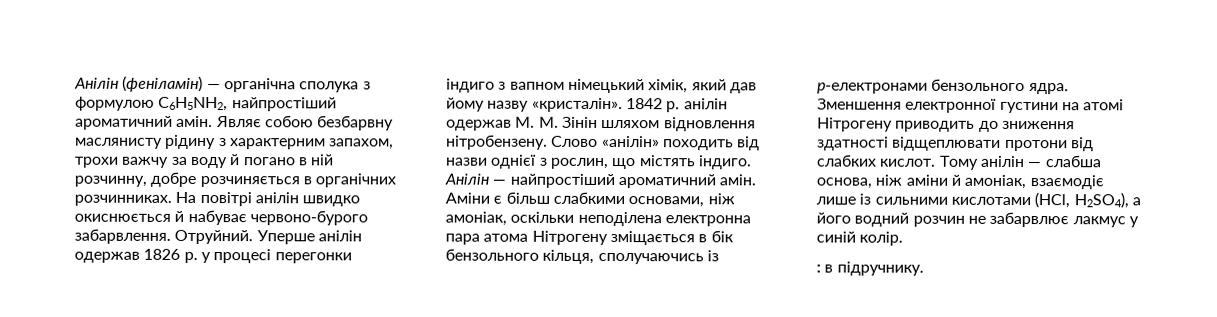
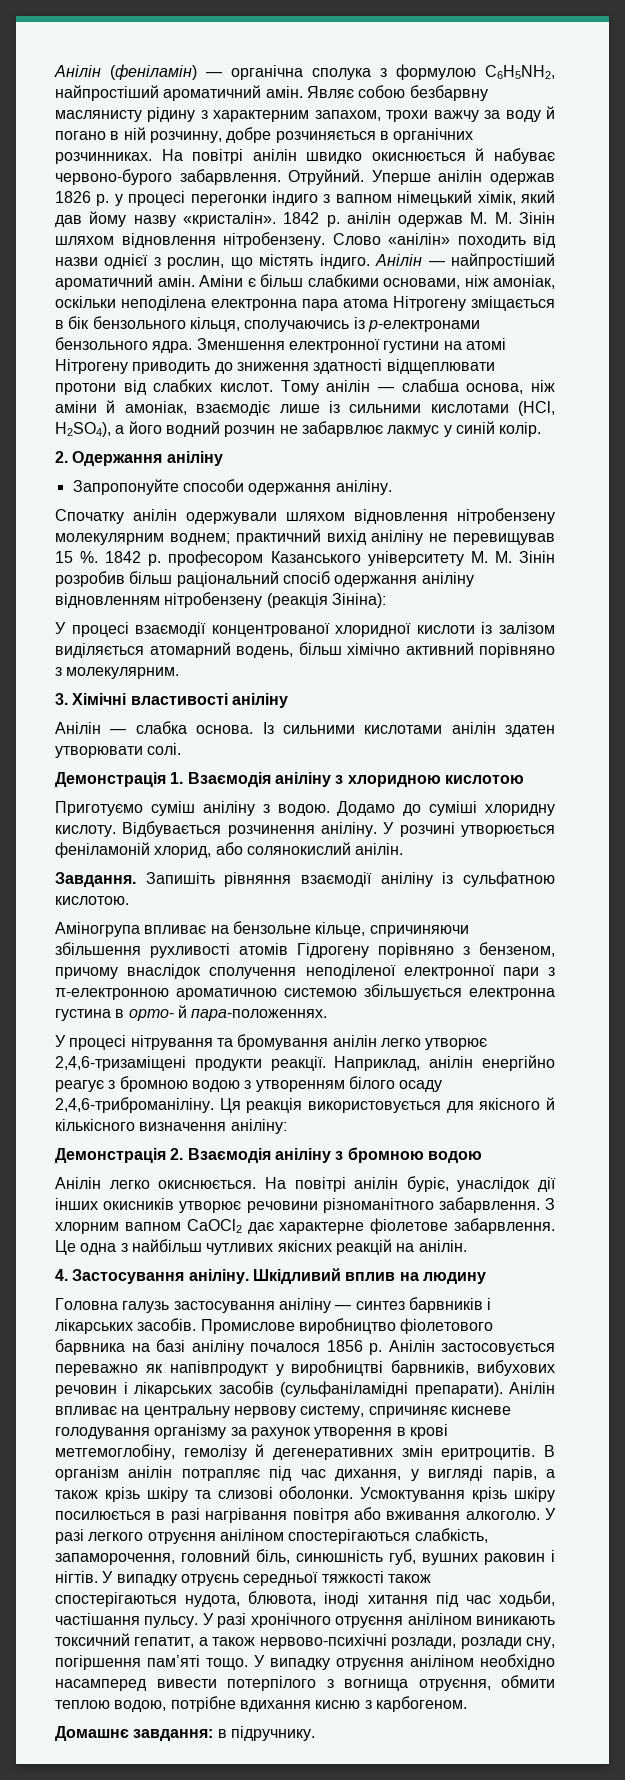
- : в підручнику.
+ 2. Одержання аніліну
+ Запропонуйте способи одержання аніліну.
+ Спочатку анілін одержували шляхом відновлення нітробензену молекулярним воднем; практичний вихід аніліну не перевищував 15 %. 1842 р. професором Казанського університету М. М. Зінін розробив більш раціональний спосіб одержання аніліну відновленням нітробензену (реакція Зініна):
+ У процесі взаємодії концентрованої хлоридної кислоти із залізом виділяється атомарний водень, більш хімічно активний порівняно з молекулярним.
+ 3. Хімічні властивості аніліну
+ Анілін — слабка основа. Із сильними кислотами анілін здатен утворювати солі.
+ Демонстрація 1. Взаємодія аніліну з хлоридною кислотою
+ Приготуємо суміш аніліну з водою. Додамо до суміші хлоридну кислоту. Відбувається розчинення аніліну. У розчині утворюється феніламоній хлорид, або солянокислий анілін.
+ Завдання. Запишіть рівняння взаємодії аніліну із сульфатною кислотою.
+ Аміногрупа впливає на бензольне кільце, спричиняючи збільшення рухливості атомів Гідрогену порівняно з бензеном, причому внаслідок сполучення неподіленої електронної пари з π-електронною ароматичною системою збільшується електронна густина в орто- й пара-положеннях.
+ У процесі нітрування та бромування анілін легко утворює 2,4,6-тризаміщені продукти реакції. Наприклад, анілін енергійно реагує з бромною водою з утворенням білого осаду 2,4,6-триброманіліну. Ця реакція використовується для якісного й кількісного визначення аніліну:
+ Демонстрація 2. Взаємодія аніліну з бромною водою
+ Анілін легко окиснюється. На повітрі анілін буріє, унаслідок дії інших окисників утворює речовини різноманітного забарвлення. З хлорним вапном CaOCl2 дає характерне фіолетове забарвлення. Це одна з найбільш чутливих якісних реакцій на анілін.
+ 4. Застосування аніліну. Шкідливий вплив на людину
+ Головна галузь застосування аніліну — синтез барвників і лікарських засобів. Промислове виробництво фіолетового барвника на базі аніліну почалося 1856 р. Aнілін застосовується переважно як напівпродукт у виробництві барвників, вибухових речовин і лікарських засобів (сульфаніламідні препарати). Анілін впливає на центральну нервову систему, спричиняє кисневе голодування організму за рахунок утворення в крові метгемоглобіну, гемолізу й дегенеративних змін еритроцитів. В організм анілін потрапляє під час дихання, у вигляді парів, а також крізь шкіру та слизові оболонки. Усмоктування крізь шкіру посилюється в разі нагрівання повітря або вживання алкоголю. У разі легкого отруєння аніліном спостерігаються слабкість, запаморочення, головний біль, синюшність губ, вушних раковин і нігтів. У випадку отруєнь середньої тяжкості також спостерігаються нудота, блювота, іноді хитання під час ходьби, частішання пульсу. У разі хронічного отруєння аніліном виникають токсичний гепатит, а також нервово-психічні розлади, розлади сну, погіршення пам’яті тощо. У випадку отруєння аніліном необхідно насамперед вивести потерпілого з вогнища отруєння, обмити теплою водою, потрібне вдихання кисню з карбогеном.
+ Домашнє завдання: в підручнику.

